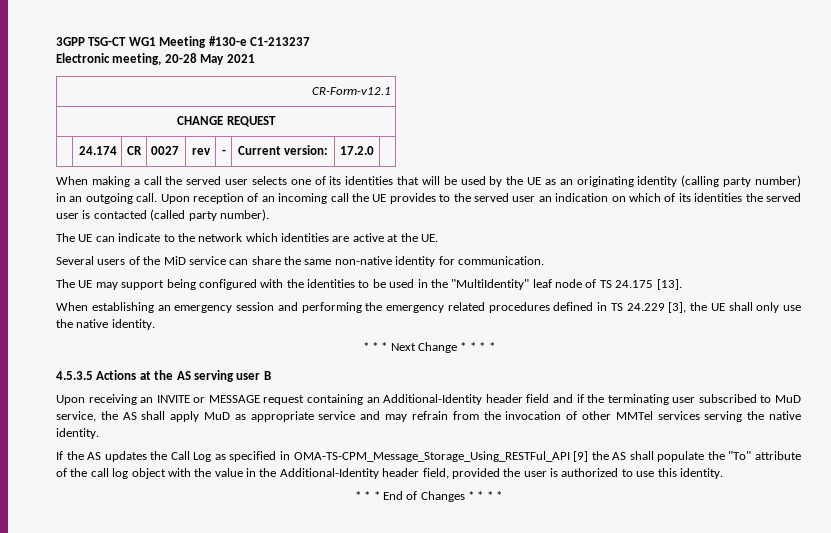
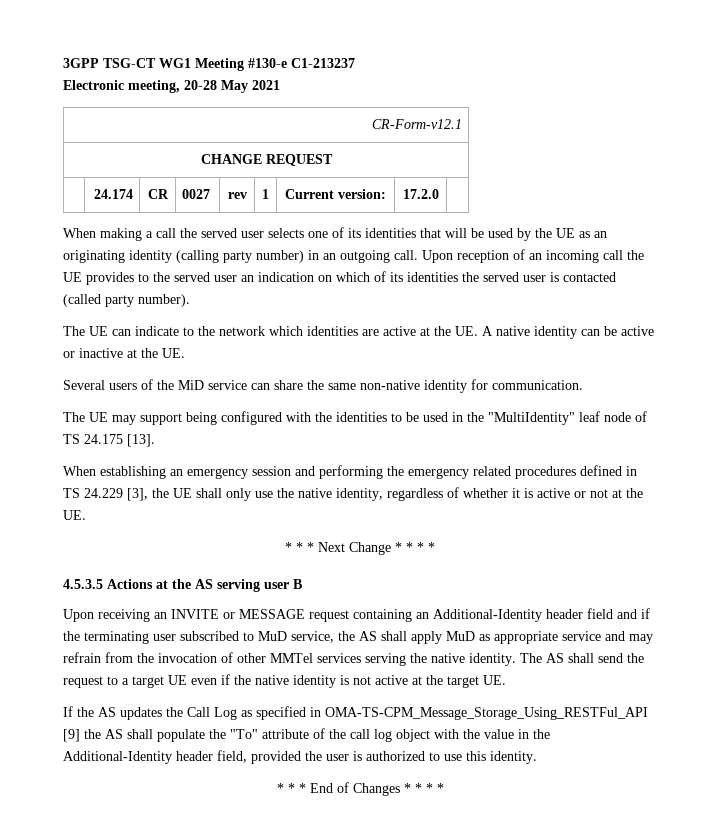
- | 24.174 | CR | 0027 | rev | - | Current version: | 17.2.0 |
+ | 24.174 | CR | 0027 | rev | 1 | Current version: | 17.2.0 |
- The UE can indicate to the network which identities are active at the UE.
+ The UE can indicate to the network which identities are active at the UE. A native identity can be active or inactive at the UE.
- When establishing an emergency session and performing the emergency related procedures defined in TS 24.229 [3], the UE shall only use the native identity.
+ When establishing an emergency session and performing the emergency related procedures defined in TS 24.229 [3], the UE shall only use the native identity, regardless of whether it is active or not at the UE.
+ The AS shall send the request to a target UE even if the native identity is not active at the target UE.

